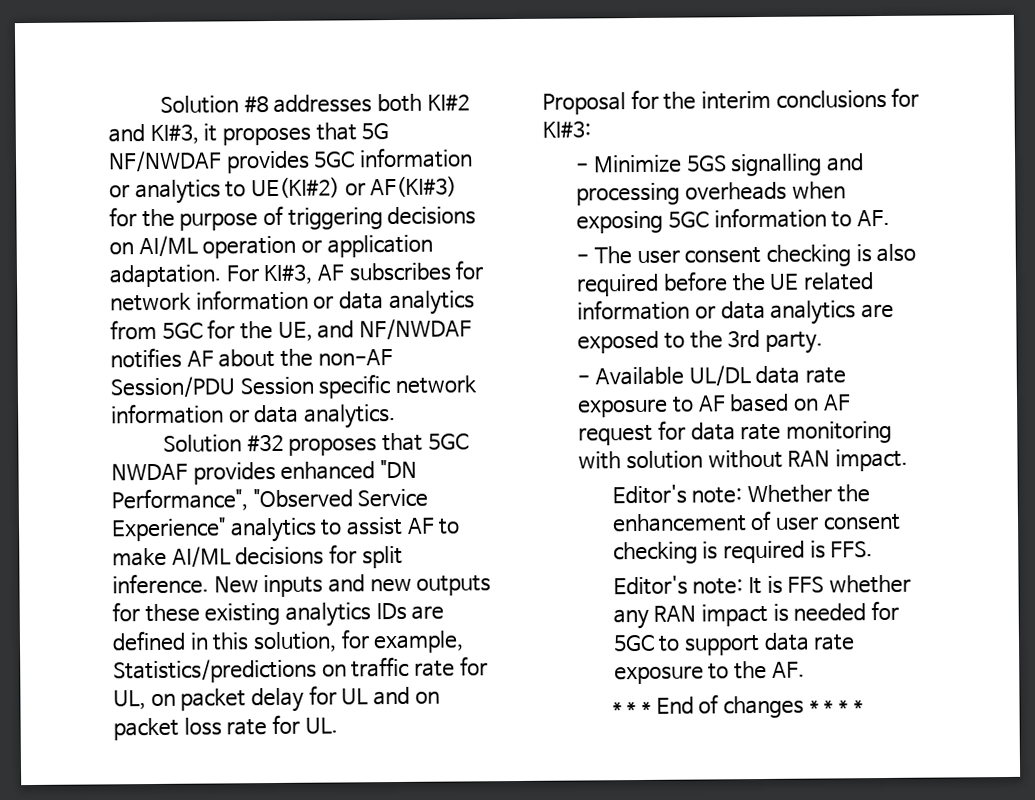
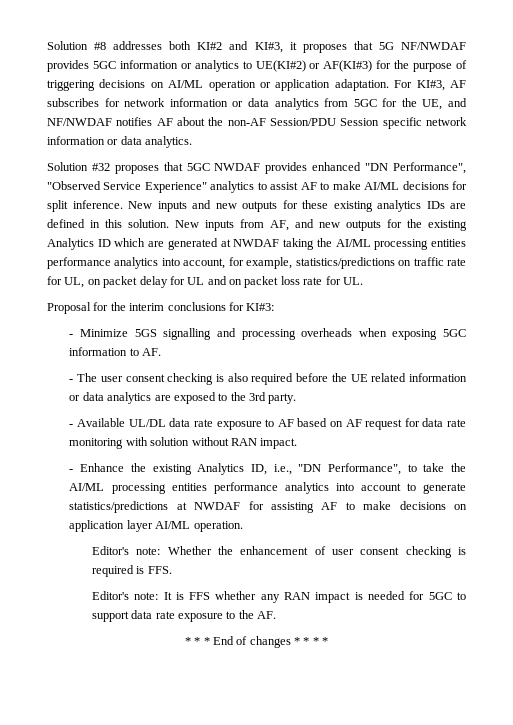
- New inputs and new outputs for these existing analytics IDs are defined in this solution, for example, Statistics/predictions on traffic rate for UL, on packet delay for UL and on packet loss rate for UL.
+ New inputs and new outputs for these existing analytics IDs are defined in this solution. New inputs from AF, and new outputs for the existing Analytics ID which are generated at NWDAF taking the AI/ML processing entities performance analytics into account, for example, statistics/predictions on traffic rate for UL, on packet delay for UL and on packet loss rate for UL.
+ - Enhance the existing Analytics ID, i.e., "DN Performance", to take the AI/ML processing entities performance analytics into account to generate statistics/predictions at NWDAF for assisting AF to make decisions on application layer AI/ML operation.

